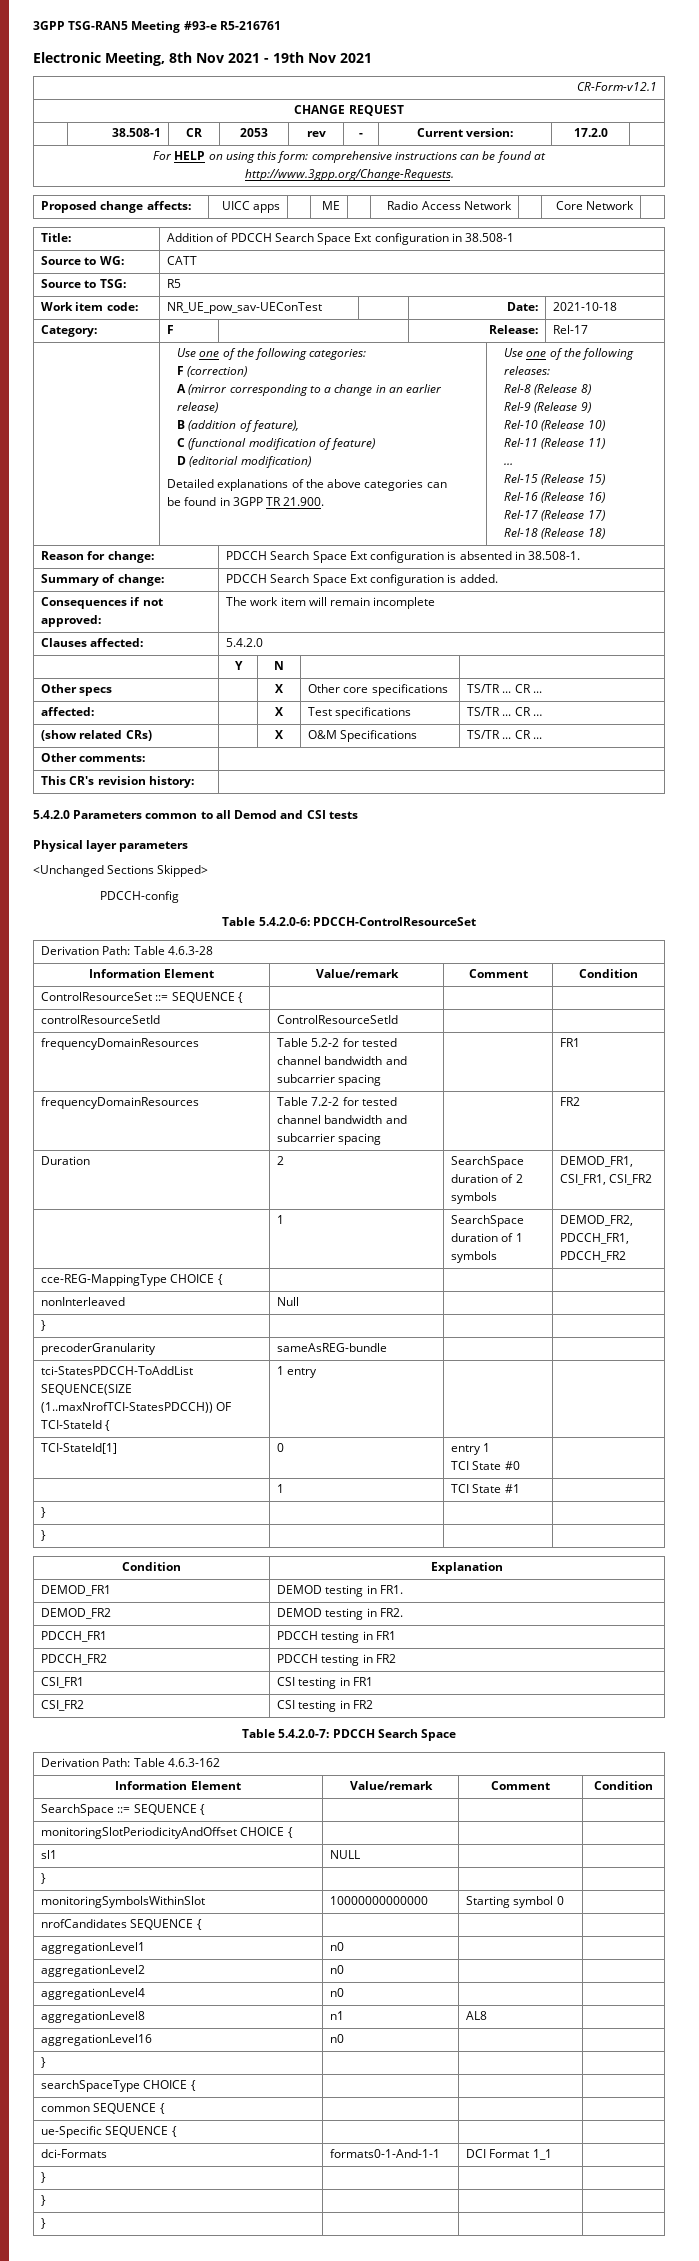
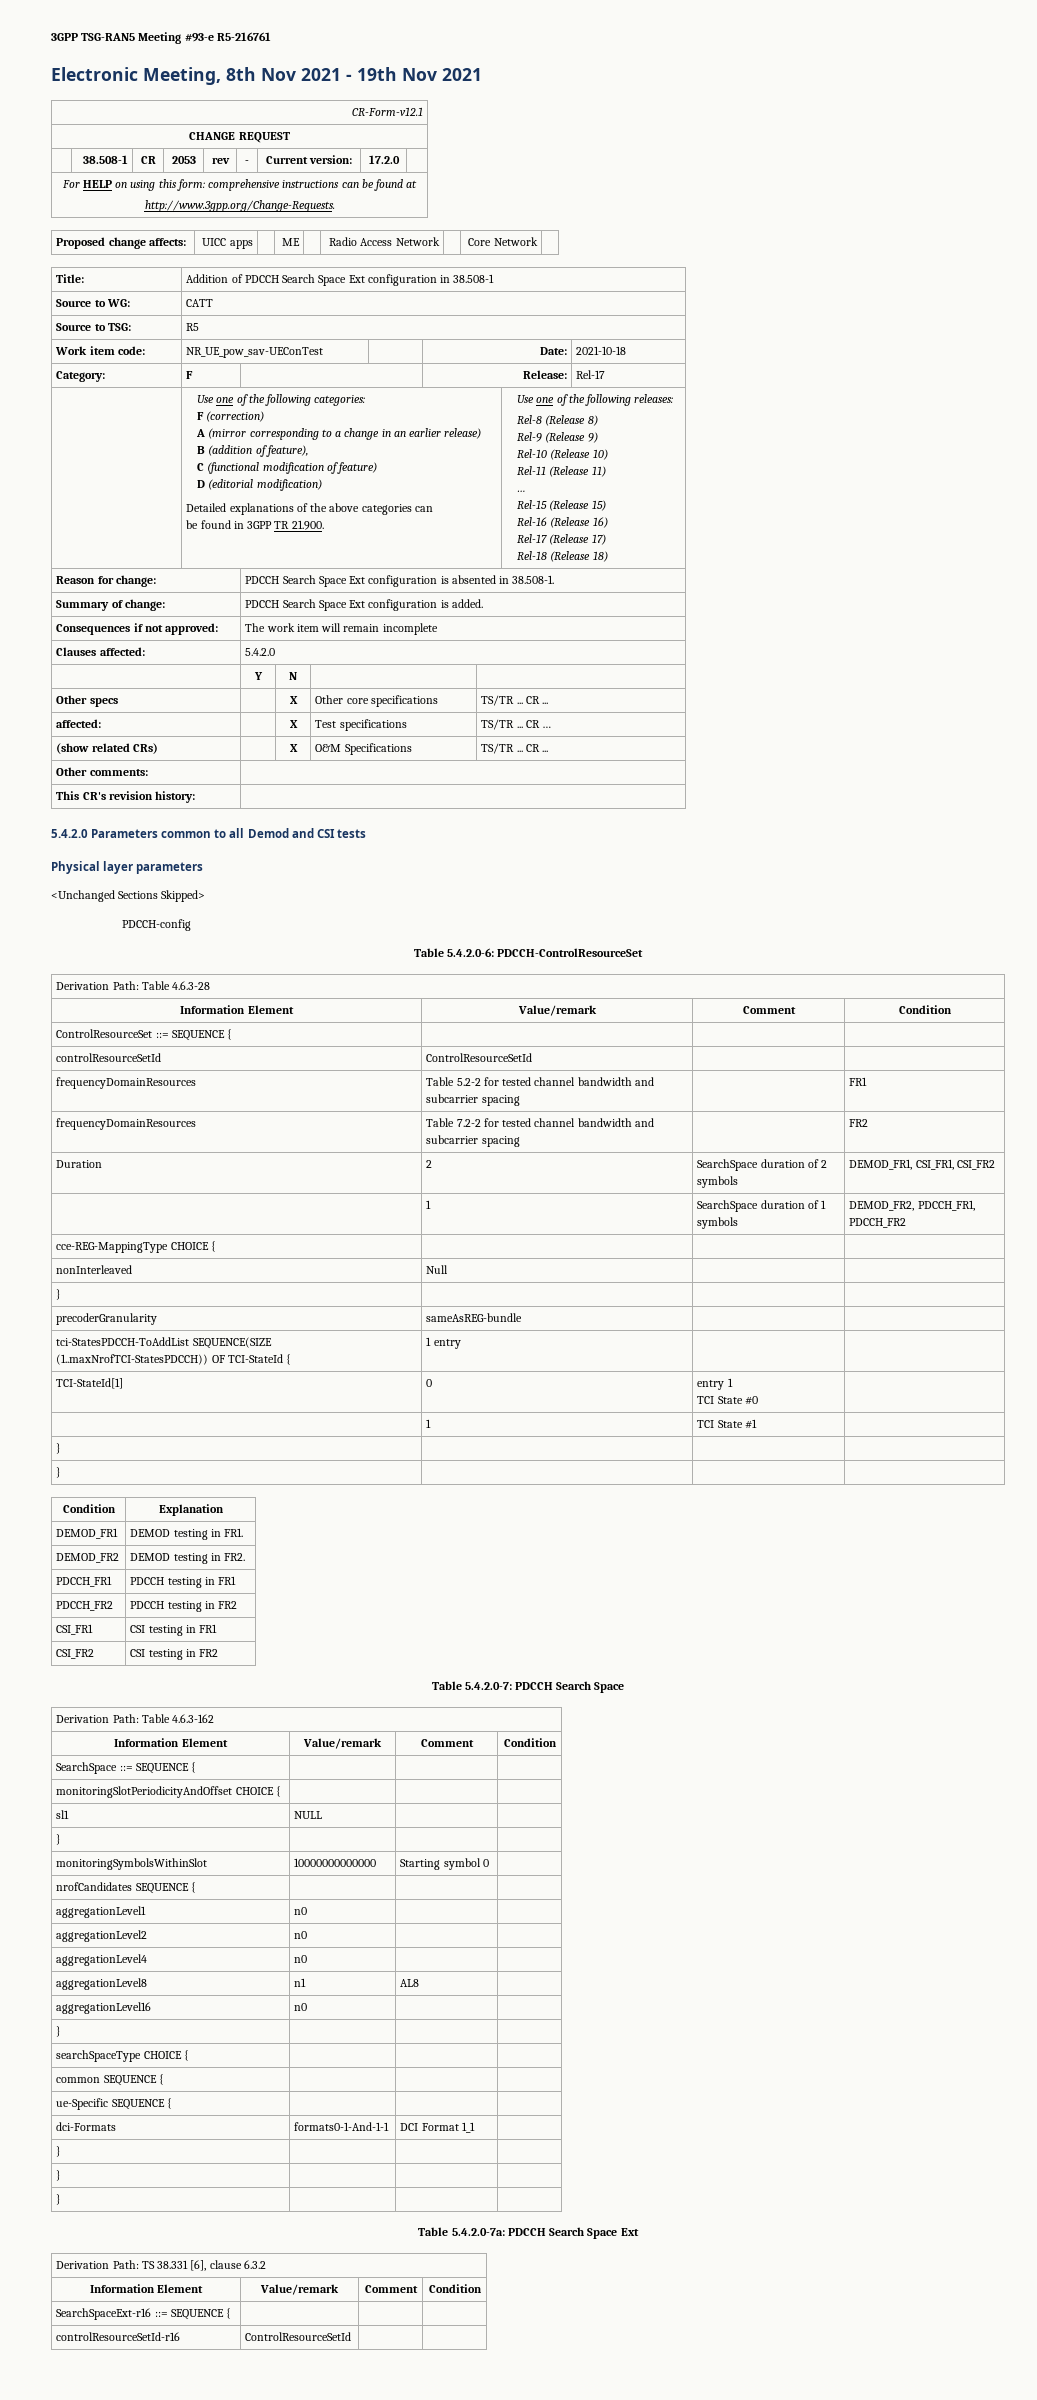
+ Table 5.4.2.0-7a: PDCCH Search Space Ext
+ Derivation Path: TS 38.331 [6], clause 6.3.2
+ Information Element | Value/remark | Comment | Condition
+ SearchSpaceExt-r16 ::= SEQUENCE { | | |
+ controlResourceSetId-r16 | ControlResourceSetId | |

